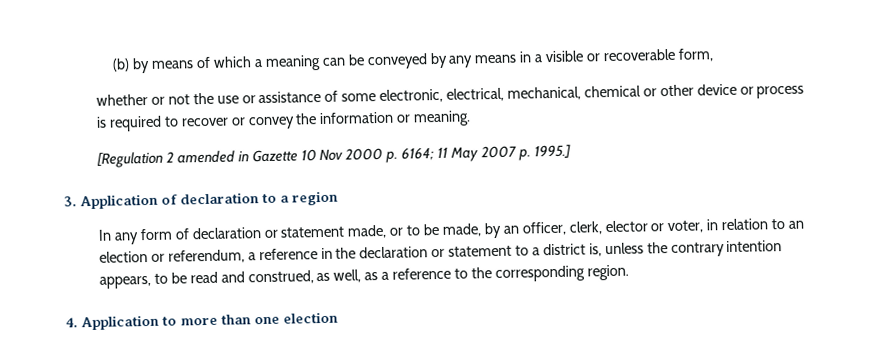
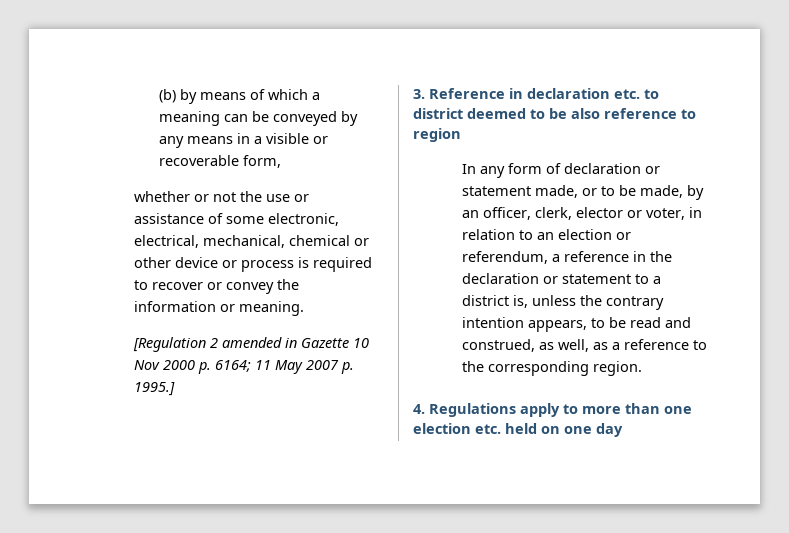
- 3. Application of declaration to a region
+ 3. Reference in declaration etc. to district deemed to be also reference to region
- 4. Application to more than one election
+ 4. Regulations apply to more than one election etc. held on one day

